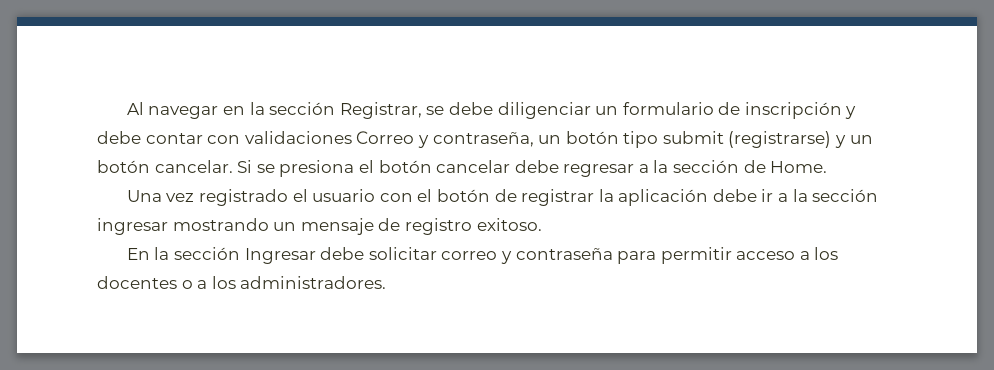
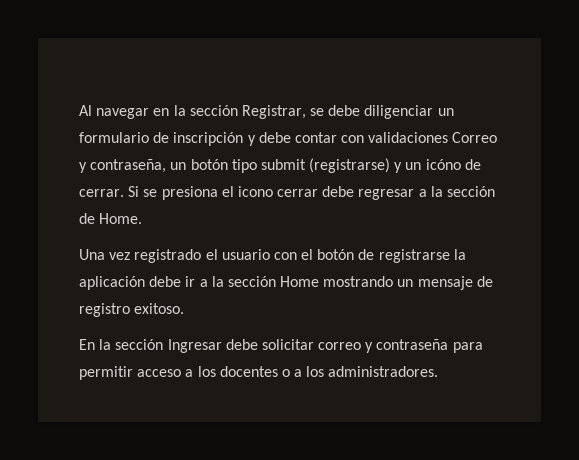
- Al navegar en la sección Registrar, se debe diligenciar un formulario de inscripción y debe contar con validaciones Correo y contraseña, un botón tipo submit (registrarse) y un botón cancelar.
+ Al navegar en la sección Registrar, se debe diligenciar un formulario de inscripción y debe contar con validaciones Correo y contraseña, un botón tipo submit (registrarse) y un icóno de cerrar.
- Si se presiona el botón cancelar debe regresar a la sección de Home.
+ Si se presiona el icono cerrar debe regresar a la sección de Home.
- Una vez registrado el usuario con el botón de registrar la aplicación debe ir a la sección ingresar mostrando un mensaje de registro exitoso.
+ Una vez registrado el usuario con el botón de registrarse la aplicación debe ir a la sección Home mostrando un mensaje de registro exitoso.

